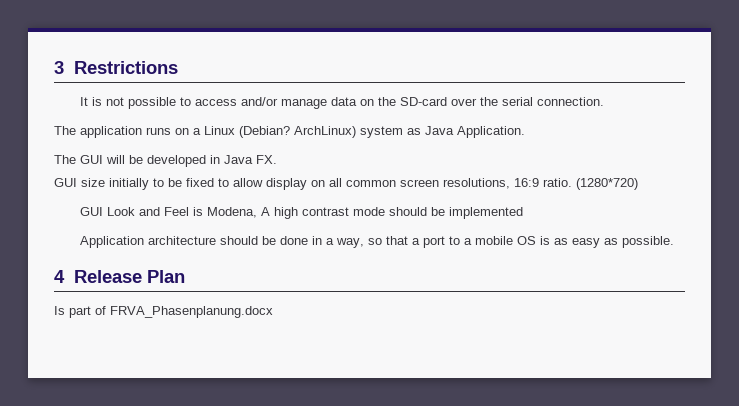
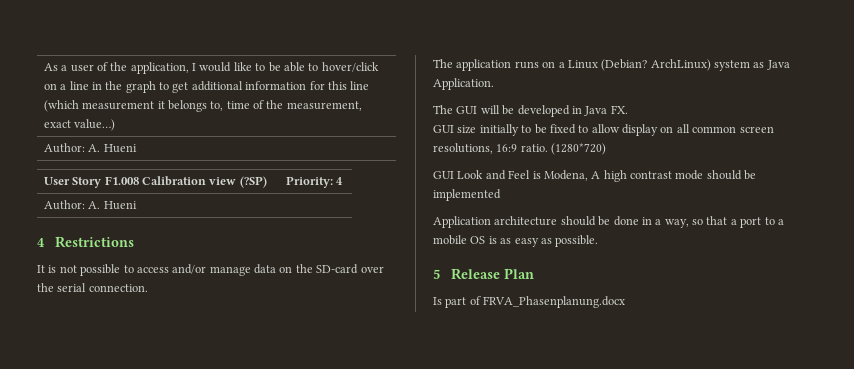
- 3 Restrictions
+ As a user of the application, I would like to be able to hover/click on a line in the graph to get additional information for this line (which measurement it belongs to, time of the measurement, exact value…)
+ Author: A. Hueni
+ User Story F1.008 Calibration view (?SP) | Priority: 4
+ Author: A. Hueni
+ 4 Restrictions
- 4 Release Plan
+ 5 Release Plan

